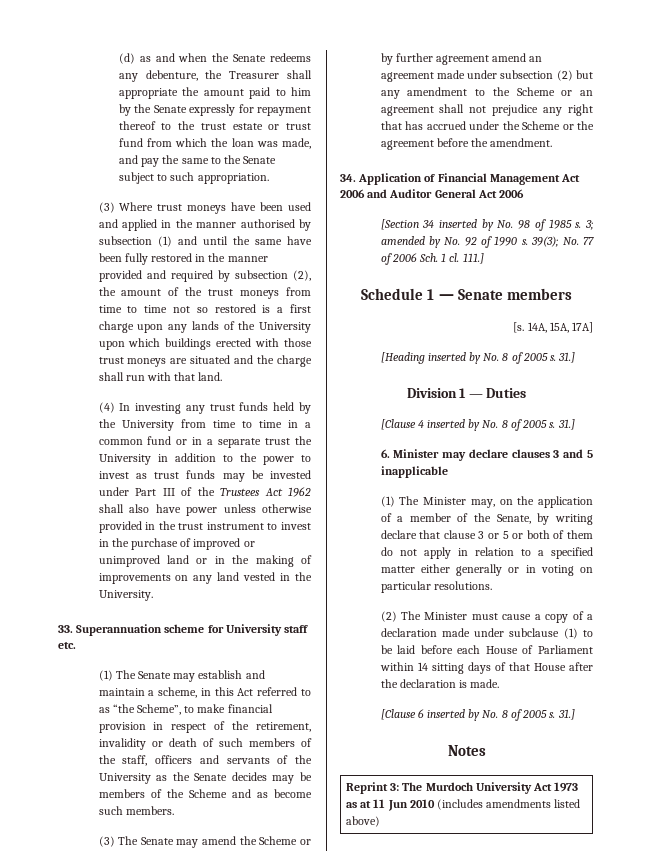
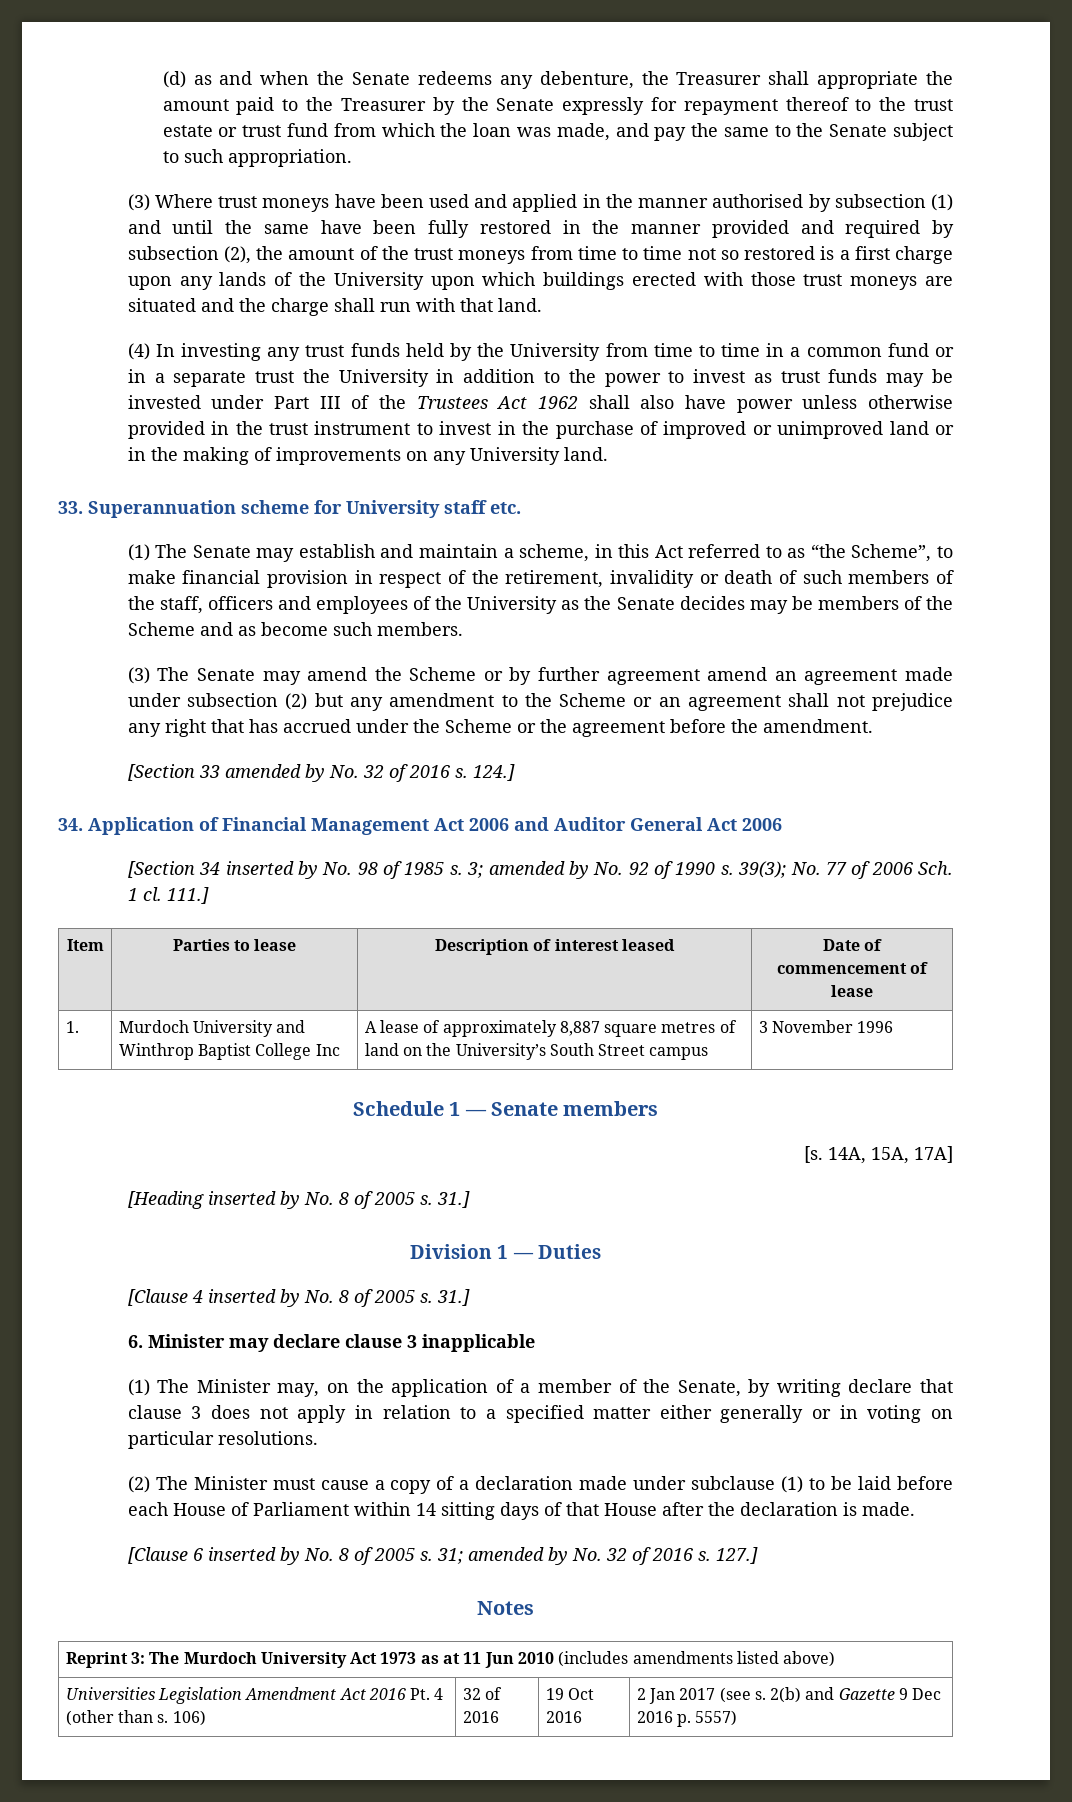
- (d) as and when the Senate redeems any debenture, the Treasurer shall appropriate the amount paid to him by the Senate expressly for repayment thereof to the trust estate or trust fund from which the loan was made, and pay the same to the Senate subject to such appropriation.
+ (d) as and when the Senate redeems any debenture, the Treasurer shall appropriate the amount paid to the Treasurer by the Senate expressly for repayment thereof to the trust estate or trust fund from which the loan was made, and pay the same to the Senate subject to such appropriation.
- (4) In investing any trust funds held by the University from time to time in a common fund or in a separate trust the University in addition to the power to invest as trust funds may be invested under Part III of the Trustees Act 1962 shall also have power unless otherwise provided in the trust instrument to invest in the purchase of improved or unimproved land or in the making of improvements on any land vested in the University.
+ (4) In investing any trust funds held by the University from time to time in a common fund or in a separate trust the University in addition to the power to invest as trust funds may be invested under Part III of the Trustees Act 1962 shall also have power unless otherwise provided in the trust instrument to invest in the purchase of improved or unimproved land or in the making of improvements on any University land.
- (1) The Senate may establish and maintain a scheme, in this Act referred to as “the Scheme”, to make financial provision in respect of the retirement, invalidity or death of such members of the staff, officers and servants of the University as the Senate decides may be members of the Scheme and as become such members.
+ (1) The Senate may establish and maintain a scheme, in this Act referred to as “the Scheme”, to make financial provision in respect of the retirement, invalidity or death of such members of the staff, officers and employees of the University as the Senate decides may be members of the Scheme and as become such members.
+ [Section 33 amended by No. 32 of 2016 s. 124.]
+ Item | Parties to lease | Description of interest leased | Date of commencement of lease
+ 1. | Murdoch University and Winthrop Baptist College Inc | A lease of approximately 8,887 square metres of land on the University’s South Street campus | 3 November 1996
- 6. Minister may declare clauses 3 and 5 inapplicable
+ 6. Minister may declare clause 3 inapplicable
- (1) The Minister may, on the application of a member of the Senate, by writing declare that clause 3 or 5 or both of them do not apply in relation to a specified matter either generally or in voting on particular resolutions.
+ (1) The Minister may, on the application of a member of the Senate, by writing declare that clause 3 does not apply in relation to a specified matter either generally or in voting on particular resolutions.
- [Clause 6 inserted by No. 8 of 2005 s. 31.]
+ [Clause 6 inserted by No. 8 of 2005 s. 31; amended by No. 32 of 2016 s. 127.]
+ Universities Legislation Amendment Act 2016 Pt. 4 (other than s. 106) | 32 of 2016 | 19 Oct 2016 | 2 Jan 2017 (see s. 2(b) and Gazette 9 Dec 2016 p. 5557)

